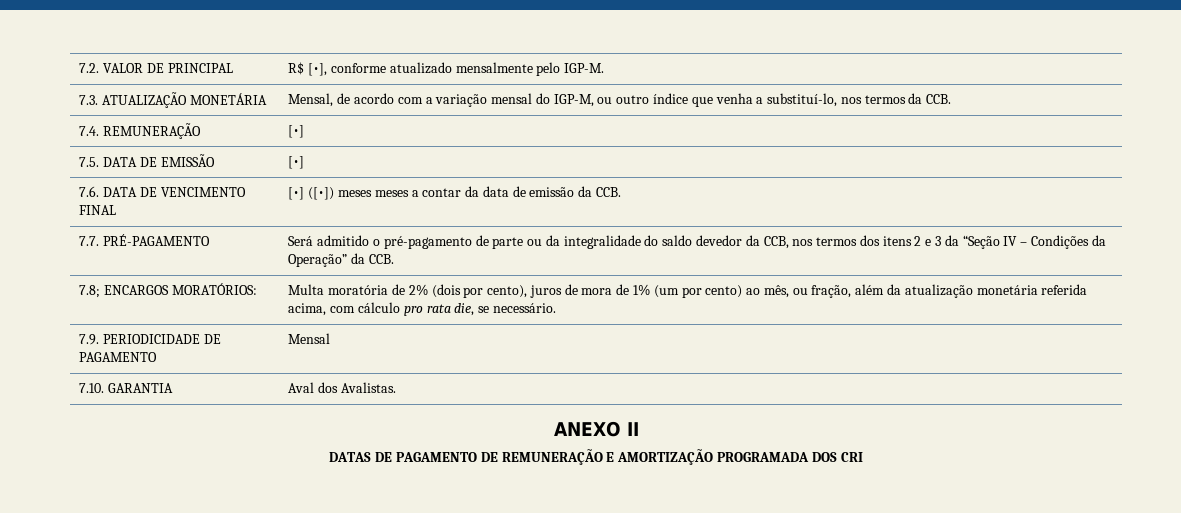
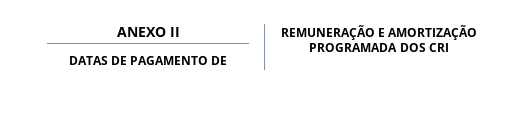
- 7.2. VALOR DE PRINCIPAL | R$ [•], conforme atualizado mensalmente pelo IGP-M.
- 7.3. ATUALIZAÇÃO MONETÁRIA | Mensal, de acordo com a variação mensal do IGP-M, ou outro índice que venha a substituí-lo, nos termos da CCB.
- 7.4. REMUNERAÇÃO | [•]
- 7.5. DATA DE EMISSÃO | [•]
- 7.6. DATA DE VENCIMENTO FINAL | [•] ([•]) meses meses a contar da data de emissão da CCB.
- 7.7. PRÉ-PAGAMENTO | Será admitido o pré-pagamento de parte ou da integralidade do saldo devedor da CCB, nos termos dos itens 2 e 3 da “Seção IV – Condições da Operação” da CCB.
- 7.8; ENCARGOS MORATÓRIOS: | Multa moratória de 2% (dois por cento), juros de mora de 1% (um por cento) ao mês, ou fração, além da atualização monetária referida acima, com cálculo pro rata die, se necessário.
- 7.9. PERIODICIDADE DE PAGAMENTO | Mensal
- 7.10. GARANTIA | Aval dos Avalistas.

